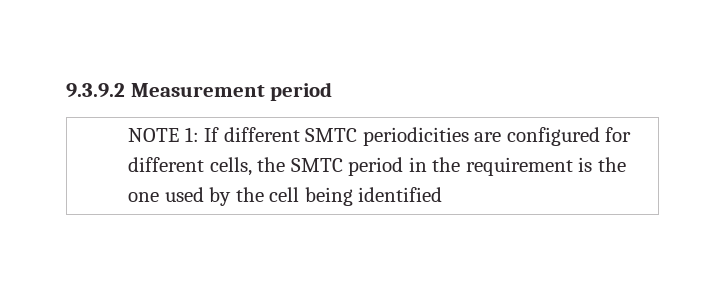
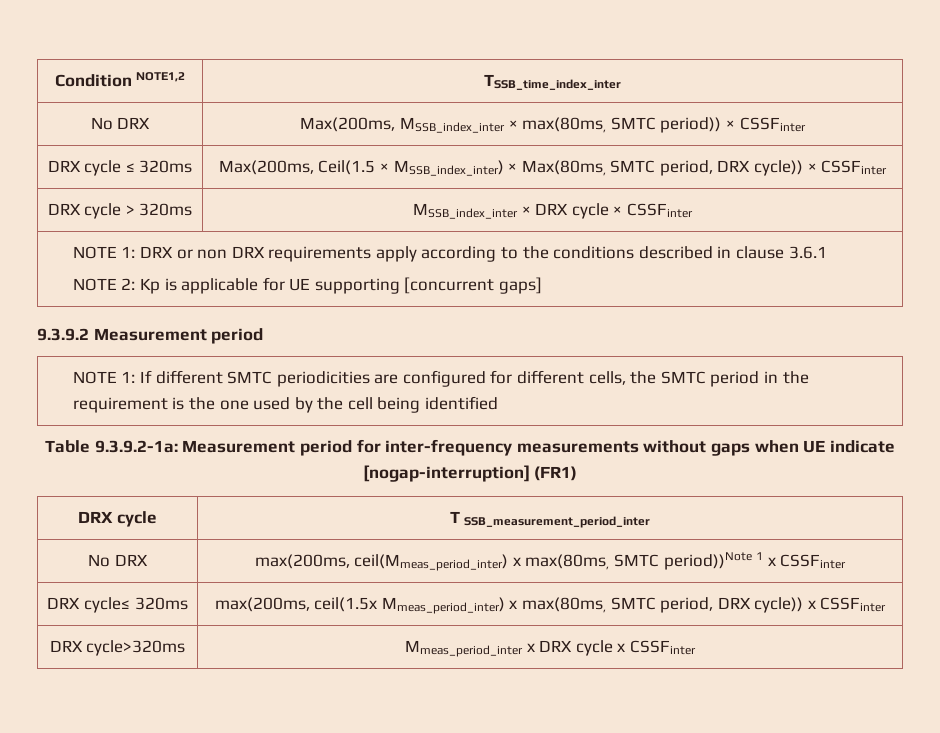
+ Condition NOTE1,2 | TSSB_time_index_inter
+ No DRX | Max(200ms, MSSB_index_inter × max(80ms, SMTC period)) × CSSFinter
+ DRX cycle ≤ 320ms | Max(200ms, Ceil(1.5 × MSSB_index_inter) × Max(80ms, SMTC period, DRX cycle)) × CSSFinter
+ DRX cycle > 320ms | MSSB_index_inter × DRX cycle × CSSFinter
+ NOTE 1: DRX or non DRX requirements apply according to the conditions described in clause 3.6.1
+ NOTE 2: Kp is applicable for UE supporting [concurrent gaps]
+ Table 9.3.9.2-1a: Measurement period for inter-frequency measurements without gaps when UE indicate [nogap-interruption] (FR1)
+ DRX cycle | T SSB_measurement_period_inter
+ No DRX | max(200ms, ceil(Mmeas_period_inter) x max(80ms, SMTC period))Note 1 x CSSFinter
+ DRX cycle≤ 320ms | max(200ms, ceil(1.5x Mmeas_period_inter) x max(80ms, SMTC period, DRX cycle)) x CSSFinter
+ DRX cycle>320ms | Mmeas_period_inter x DRX cycle x CSSFinter

